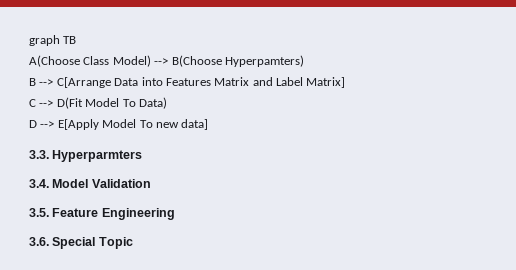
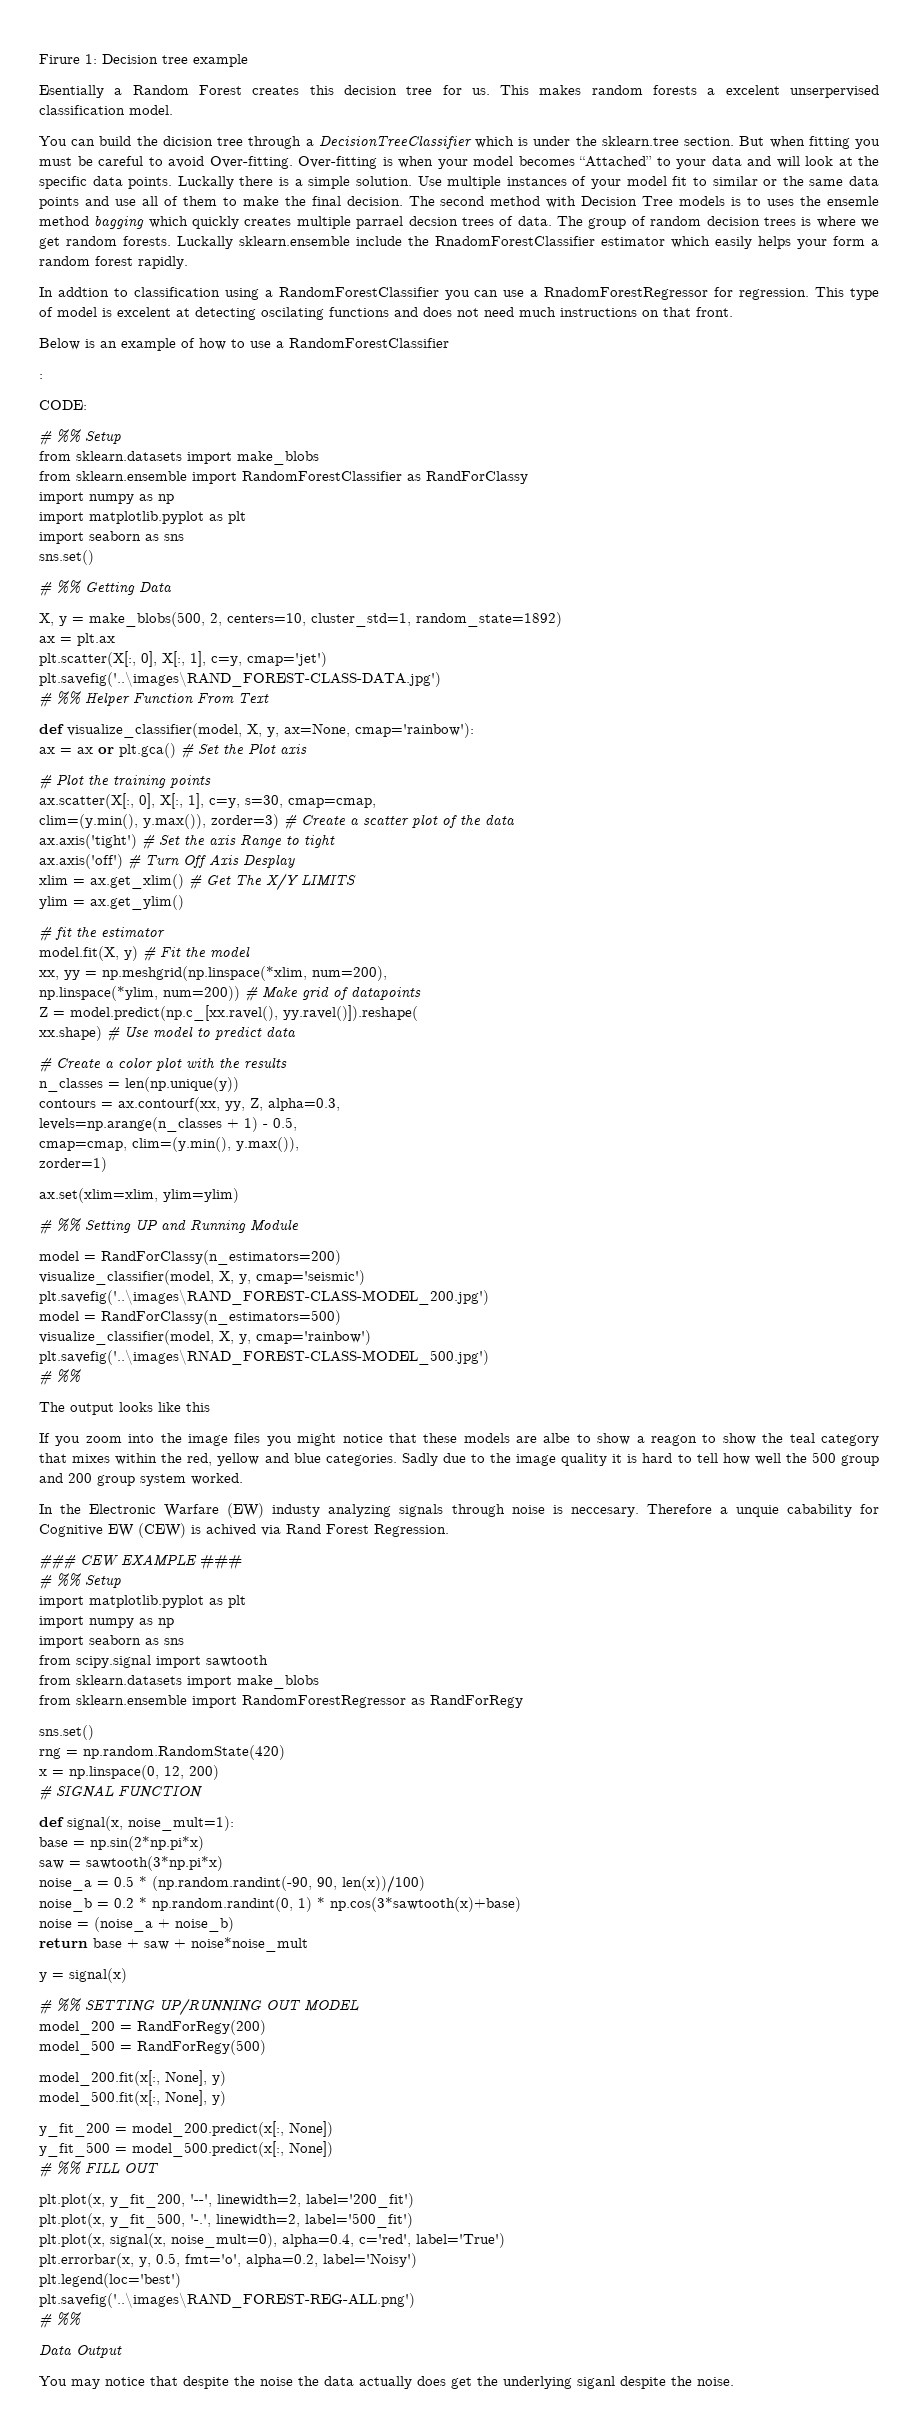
- graph TB
- A(Choose Class Model) --> B(Choose Hyperpamters)
- B --> C[Arrange Data into Features Matrix and Label Matrix]
- C --> D(Fit Model To Data)
- D --> E[Apply Model To new data]
- 3.3. Hyperparmters
- 3.4. Model Validation
- 3.5. Feature Engineering
- 3.6. Special Topic
+ Firure 1: Decision tree example
+ Esentially a Random Forest creates this decision tree for us. This makes random forests a excelent unserpervised classification model.
+ You can build the dicision tree through a DecisionTreeClassifier which is under the sklearn.tree section. But when fitting you must be careful to avoid Over-fitting. Over-fitting is when your model becomes “Attached” to your data and will look at the specific data points. Luckally there is a simple solution. Use multiple instances of your model fit to similar or the same data points and use all of them to make the final decision. The second method with Decision Tree models is to uses the ensemle method bagging which quickly creates multiple parrael decsion trees of data. The group of random decision trees is where we get random forests. Luckally sklearn.ensemble include the RnadomForestClassifier estimator which easily helps your form a random forest rapidly.
+ In addtion to classification using a RandomForestClassifier you can use a RnadomForestRegressor for regression. This type of model is excelent at detecting oscilating functions and does not need much instructions on that front.
+ Below is an example of how to use a RandomForestClassifier
+ :
+ CODE:
+ # %% Setup
+ from sklearn.datasets import make_blobs
+ from sklearn.ensemble import RandomForestClassifier as RandForClassy
+ import numpy as np
+ import matplotlib.pyplot as plt
+ import seaborn as sns
+ sns.set()
+ # %% Getting Data
+ X, y = make_blobs(500, 2, centers=10, cluster_std=1, random_state=1892)
+ ax = plt.ax
+ plt.scatter(X[:, 0], X[:, 1], c=y, cmap='jet')
+ plt.savefig('..\images\RAND_FOREST-CLASS-DATA.jpg')
+ # %% Helper Function From Text
+ def visualize_classifier(model, X, y, ax=None, cmap='rainbow'):
+ ax = ax or plt.gca() # Set the Plot axis
+ # Plot the training points
+ ax.scatter(X[:, 0], X[:, 1], c=y, s=30, cmap=cmap,
+ clim=(y.min(), y.max()), zorder=3) # Create a scatter plot of the data
+ ax.axis('tight') # Set the axis Range to tight
+ ax.axis('off') # Turn Off Axis Desplay
+ xlim = ax.get_xlim() # Get The X/Y LIMITS
+ ylim = ax.get_ylim()
+ # fit the estimator
+ model.fit(X, y) # Fit the model
+ xx, yy = np.meshgrid(np.linspace(*xlim, num=200),
+ np.linspace(*ylim, num=200)) # Make grid of datapoints
+ Z = model.predict(np.c_[xx.ravel(), yy.ravel()]).reshape(
+ xx.shape) # Use model to predict data
+ # Create a color plot with the results
+ n_classes = len(np.unique(y))
+ contours = ax.contourf(xx, yy, Z, alpha=0.3,
+ levels=np.arange(n_classes + 1) - 0.5,
+ cmap=cmap, clim=(y.min(), y.max()),
+ zorder=1)
+ ax.set(xlim=xlim, ylim=ylim)
+ # %% Setting UP and Running Module
+ model = RandForClassy(n_estimators=200)
+ visualize_classifier(model, X, y, cmap='seismic')
+ plt.savefig('..\images\RAND_FOREST-CLASS-MODEL_200.jpg')
+ model = RandForClassy(n_estimators=500)
+ visualize_classifier(model, X, y, cmap='rainbow')
+ plt.savefig('..\images\RNAD_FOREST-CLASS-MODEL_500.jpg')
+ # %%
+ The output looks like this
+ If you zoom into the image files you might notice that these models are albe to show a reagon to show the teal category that mixes within the red, yellow and blue categories. Sadly due to the image quality it is hard to tell how well the 500 group and 200 group system worked.
+ In the Electronic Warfare (EW) industy analyzing signals through noise is neccesary. Therefore a unquie cabability for Cognitive EW (CEW) is achived via Rand Forest Regression.
+ ### CEW EXAMPLE ###
+ # %% Setup
+ import matplotlib.pyplot as plt
+ import numpy as np
+ import seaborn as sns
+ from scipy.signal import sawtooth
+ from sklearn.datasets import make_blobs
+ from sklearn.ensemble import RandomForestRegressor as RandForRegy
+ sns.set()
+ rng = np.random.RandomState(420)
+ x = np.linspace(0, 12, 200)
+ # SIGNAL FUNCTION
+ def signal(x, noise_mult=1):
+ base = np.sin(2*np.pi*x)
+ saw = sawtooth(3*np.pi*x)
+ noise_a = 0.5 * (np.random.randint(-90, 90, len(x))/100)
+ noise_b = 0.2 * np.random.randint(0, 1) * np.cos(3*sawtooth(x)+base)
+ noise = (noise_a + noise_b)
+ return base + saw + noise*noise_mult
+ y = signal(x)
+ # %% SETTING UP/RUNNING OUT MODEL
+ model_200 = RandForRegy(200)
+ model_500 = RandForRegy(500)
+ model_200.fit(x[:, None], y)
+ model_500.fit(x[:, None], y)
+ y_fit_200 = model_200.predict(x[:, None])
+ y_fit_500 = model_500.predict(x[:, None])
+ # %% FILL OUT
+ plt.plot(x, y_fit_200, '--', linewidth=2, label='200_fit')
+ plt.plot(x, y_fit_500, '-.', linewidth=2, label='500_fit')
+ plt.plot(x, signal(x, noise_mult=0), alpha=0.4, c='red', label='True')
+ plt.errorbar(x, y, 0.5, fmt='o', alpha=0.2, label='Noisy')
+ plt.legend(loc='best')
+ plt.savefig('..\images\RAND_FOREST-REG-ALL.png')
+ # %%
+ Data Output
+ You may notice that despite the noise the data actually does get the underlying siganl despite the noise.

